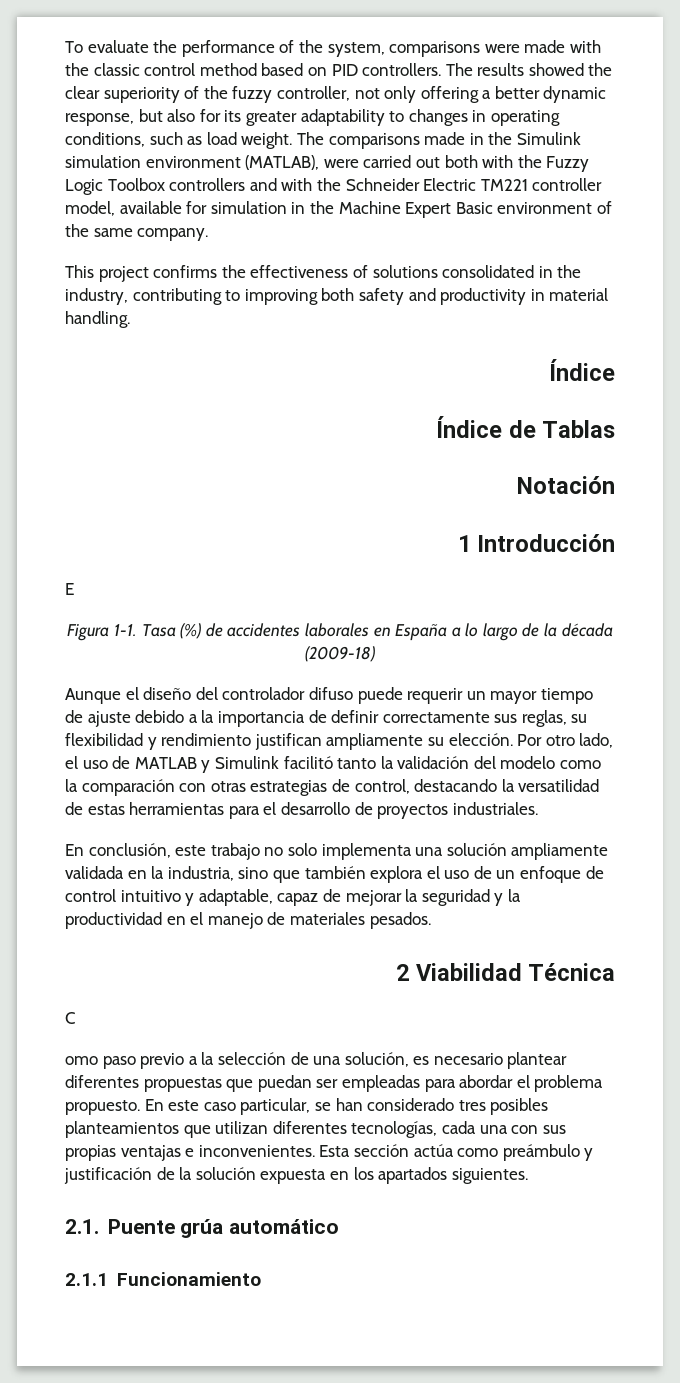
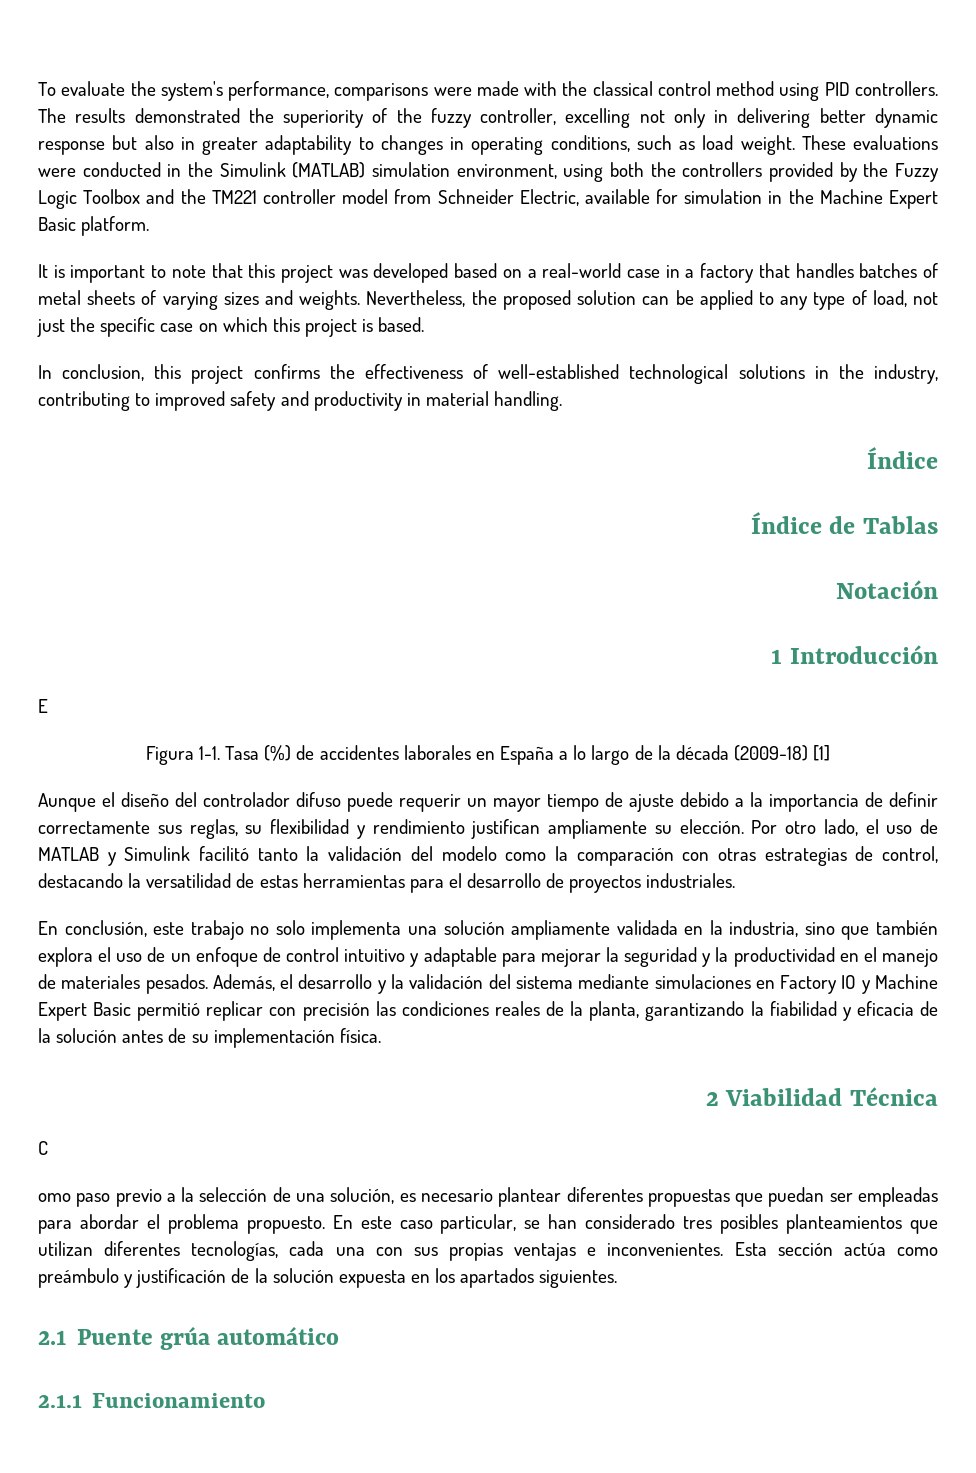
- To evaluate the performance of the system, comparisons were made with the classic control method based on PID controllers.
+ To evaluate the system's performance, comparisons were made with the classical control method using PID controllers.
- The results showed the clear superiority of the fuzzy controller, not only offering a better dynamic response, but also for its greater adaptability to changes in operating conditions, such as load weight.
+ The results demonstrated the superiority of the fuzzy controller, excelling not only in delivering better dynamic response but also in greater adaptability to changes in operating conditions, such as load weight.
- The comparisons made in the Simulink simulation environment (MATLAB), were carried out both with the Fuzzy Logic Toolbox controllers and with the Schneider Electric TM221 controller model, available for simulation in the Machine Expert Basic environment of the same company.
- This project confirms the effectiveness of solutions consolidated in the industry, contributing to improving both safety and productivity in material handling.
+ These evaluations were conducted in the Simulink (MATLAB) simulation environment, using both the controllers provided by the Fuzzy Logic Toolbox and the TM221 controller model from Schneider Electric, available for simulation in the Machine Expert Basic platform.
+ It is important to note that this project was developed based on a real-world case in a factory that handles batches of metal sheets of varying sizes and weights. Nevertheless, the proposed solution can be applied to any type of load, not just the specific case on which this project is based.
+ In conclusion, this project confirms the effectiveness of well-established technological solutions in the industry, contributing to improved safety and productivity in material handling.
- Tasa (%) de accidentes laborales en España a lo largo de la década (2009-18)
+ Tasa (%) de accidentes laborales en España a lo largo de la década (2009-18) [1]
- En conclusión, este trabajo no solo implementa una solución ampliamente validada en la industria, sino que también explora el uso de un enfoque de control intuitivo y adaptable, capaz de mejorar la seguridad y la productividad en el manejo de materiales pesados.
+ En conclusión, este trabajo no solo implementa una solución ampliamente validada en la industria, sino que también explora el uso de un enfoque de control intuitivo y adaptable para mejorar la seguridad y la productividad en el manejo de materiales pesados. Además, el desarrollo y la validación del sistema mediante simulaciones en Factory IO y Machine Expert Basic permitió replicar con precisión las condiciones reales de la planta, garantizando la fiabilidad y eficacia de la solución antes de su implementación física.
- 2.1. Puente grúa automático
+ 2.1 Puente grúa automático

